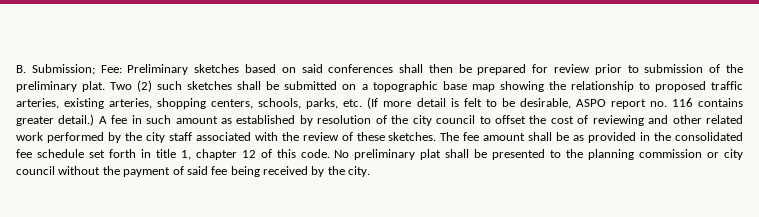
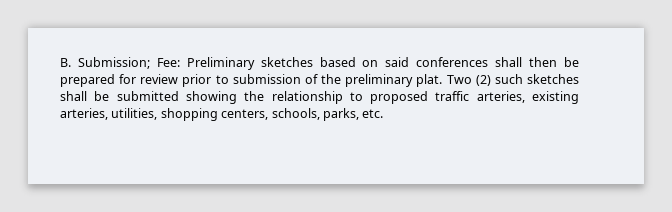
- Two (2) such sketches shall be submitted on a topographic base map showing the relationship to proposed traffic arteries, existing arteries, shopping centers, schools, parks, etc. (If more detail is felt to be desirable, ASPO report no. 116 contains greater detail.) A fee in such amount as established by resolution of the city council to offset the cost of reviewing and other related work performed by the city staff associated with the review of these sketches. The fee amount shall be as provided in the consolidated fee schedule set forth in title 1, chapter 12 of this code. No preliminary plat shall be presented to the planning commission or city council without the payment of said fee being received by the city.
+ Two (2) such sketches shall be submitted showing the relationship to proposed traffic arteries, existing arteries, utilities, shopping centers, schools, parks, etc.

